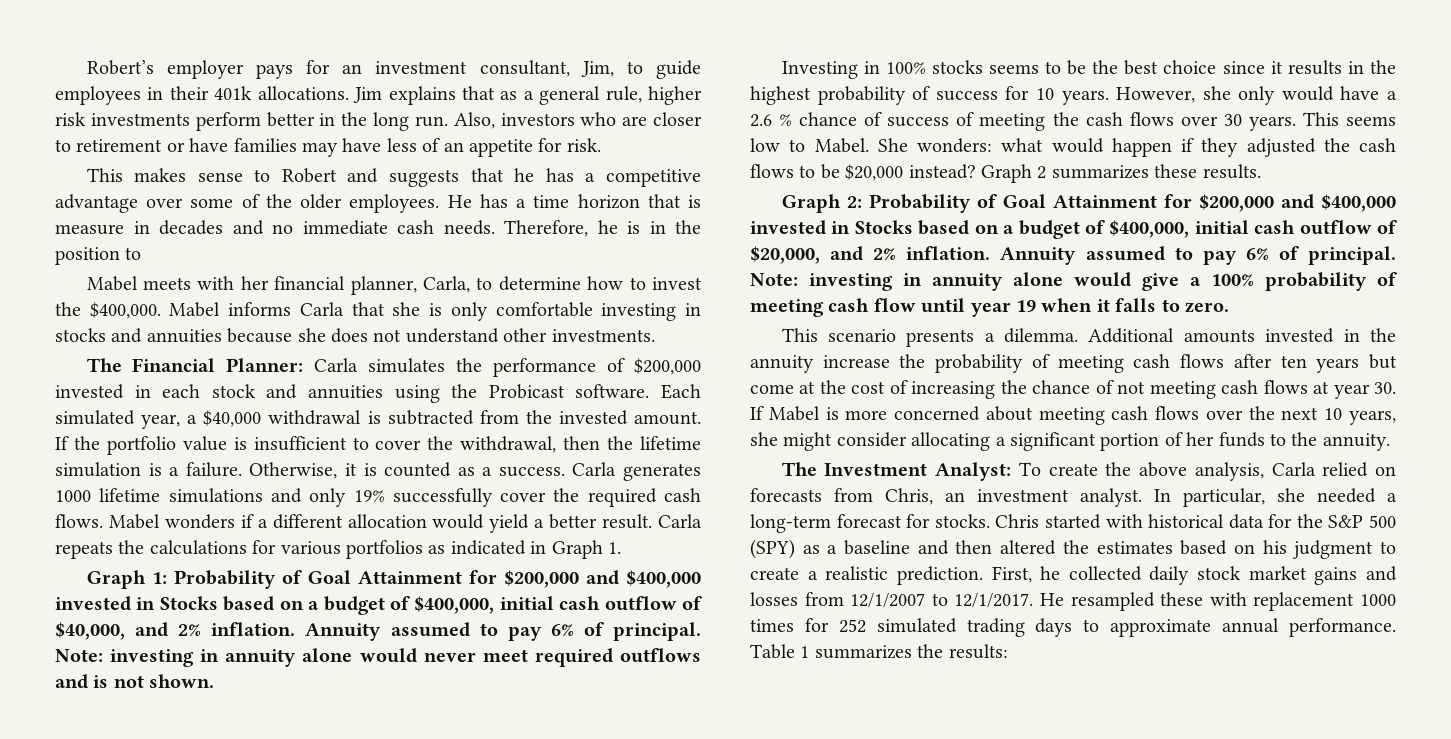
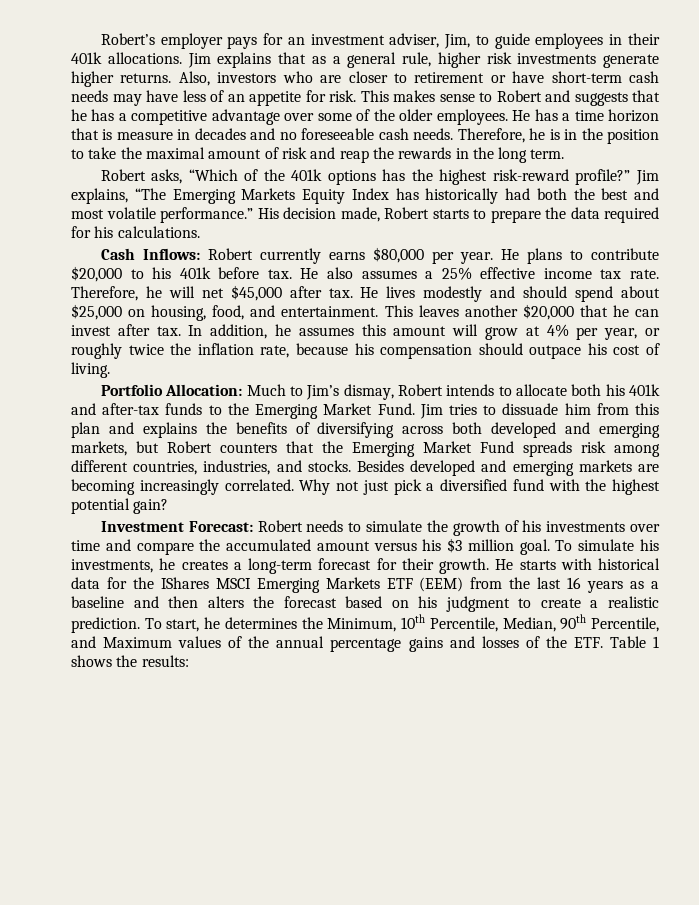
- Robert’s employer pays for an investment consultant, Jim, to guide employees in their 401k allocations.
+ Robert’s employer pays for an investment adviser, Jim, to guide employees in their 401k allocations.
- Jim explains that as a general rule, higher risk investments perform better in the long run.
+ Jim explains that as a general rule, higher risk investments generate higher returns.
- Also, investors who are closer to retirement or have families may have less of an appetite for risk.
- This makes sense to Robert and suggests that he has a competitive advantage over some of the older employees.
+ Also, investors who are closer to retirement or have short-term cash needs may have less of an appetite for risk. This makes sense to Robert and suggests that he has a competitive advantage over some of the older employees.
- He has a time horizon that is measure in decades and no immediate cash needs.
+ He has a time horizon that is measure in decades and no foreseeable cash needs.
- Therefore, he is in the position to
- Mabel meets with her financial planner, Carla, to determine how to invest the $400,000. Mabel informs Carla that she is only comfortable investing in stocks and annuities because she does not understand other investments.
- The Financial Planner: Carla simulates the performance of $200,000 invested in each stock and annuities using the Probicast software. Each simulated year, a $40,000 withdrawal is subtracted from the invested amount. If the portfolio value is insufficient to cover the withdrawal, then the lifetime simulation is a failure. Otherwise, it is counted as a success. Carla generates 1000 lifetime simulations and only 19% successfully cover the required cash flows. Mabel wonders if a different allocation would yield a better result. Carla repeats the calculations for various portfolios as indicated in Graph 1.
- Graph 1: Probability of Goal Attainment for $200,000 and $400,000 invested in Stocks based on a budget of $400,000, initial cash outflow of $40,000, and 2% inflation. Annuity assumed to pay 6% of principal. Note: investing in annuity alone would never meet required outflows and is not shown.
- Investing in 100% stocks seems to be the best choice since it results in the highest probability of success for 10 years. However, she only would have a 2.6 % chance of success of meeting the cash flows over 30 years. This seems low to Mabel. She wonders: what would happen if they adjusted the cash flows to be $20,000 instead? Graph 2 summarizes these results.
- Graph 2: Probability of Goal Attainment for $200,000 and $400,000 invested in Stocks based on a budget of $400,000, initial cash outflow of $20,000, and 2% inflation. Annuity assumed to pay 6% of principal. Note: investing in annuity alone would give a 100% probability of meeting cash flow until year 19 when it falls to zero.
- This scenario presents a dilemma. Additional amounts invested in the annuity increase the probability of meeting cash flows after ten years but come at the cost of increasing the chance of not meeting cash flows at year 30. If Mabel is more concerned about meeting cash flows over the next 10 years, she might consider allocating a significant portion of her funds to the annuity.
- The Investment Analyst: To create the above analysis, Carla relied on forecasts from Chris, an investment analyst. In particular, she needed a long-term forecast for stocks. Chris started with historical data for the S&P 500 (SPY) as a baseline and then altered the estimates based on his judgment to create a realistic prediction.
+ Therefore, he is in the position to take the maximal amount of risk and reap the rewards in the long term.
+ Robert asks, “Which of the 401k options has the highest risk-reward profile?” Jim explains, “The Emerging Markets Equity Index has historically had both the best and most volatile performance.” His decision made, Robert starts to prepare the data required for his calculations.
+ Cash Inflows: Robert currently earns $80,000 per year. He plans to contribute $20,000 to his 401k before tax. He also assumes a 25% effective income tax rate. Therefore, he will net $45,000 after tax. He lives modestly and should spend about $25,000 on housing, food, and entertainment. This leaves another $20,000 that he can invest after tax. In addition, he assumes this amount will grow at 4% per year, or roughly twice the inflation rate, because his compensation should outpace his cost of living.
+ Portfolio Allocation: Much to Jim’s dismay, Robert intends to allocate both his 401k and after-tax funds to the Emerging Market Fund. Jim tries to dissuade him from this plan and explains the benefits of diversifying across both developed and emerging markets, but Robert counters that the Emerging Market Fund spreads risk among different countries, industries, and stocks. Besides developed and emerging markets are becoming increasingly correlated. Why not just pick a diversified fund with the highest potential gain?
+ Investment Forecast: Robert needs to simulate the growth of his investments over time and compare the accumulated amount versus his $3 million goal. To simulate his investments, he creates a long-term forecast for their growth. He starts with historical data for the IShares MSCI Emerging Markets ETF (EEM) from the last 16 years as a baseline and then alters the forecast based on his judgment to create a realistic prediction.
- First, he collected daily stock market gains and losses from 12/1/2007 to 12/1/2017. He resampled these with replacement 1000 times for 252 simulated trading days to approximate annual performance. Table 1 summarizes the results:
+ To start, he determines the Minimum, 10th Percentile, Median, 90th Percentile, and Maximum values of the annual percentage gains and losses of the ETF. Table 1 shows the results:

